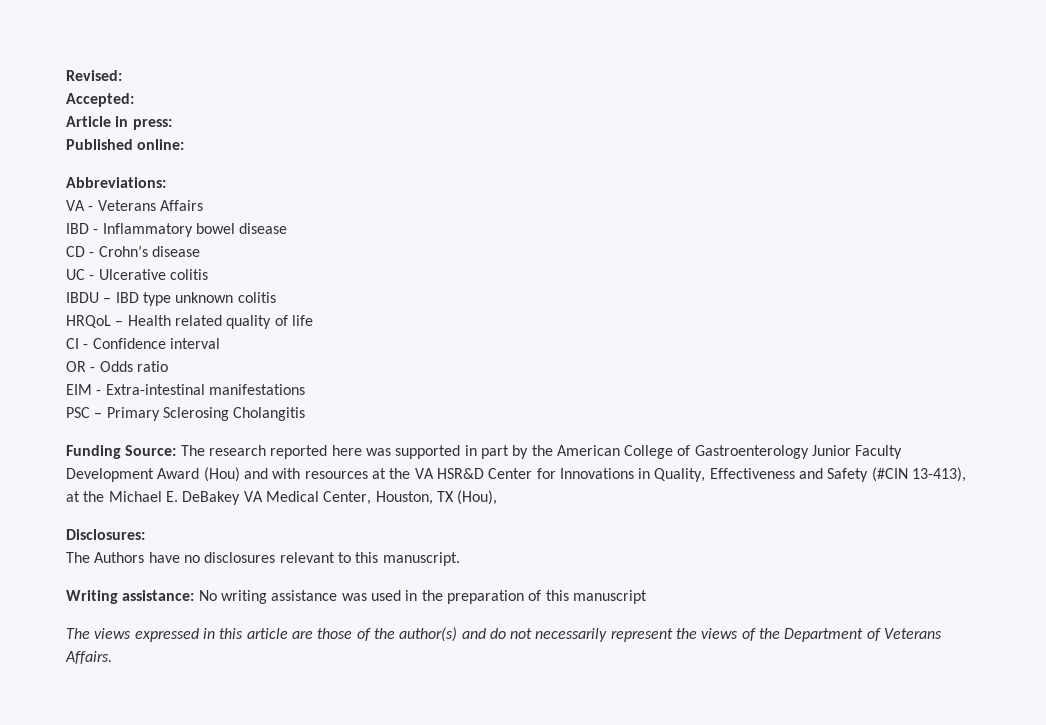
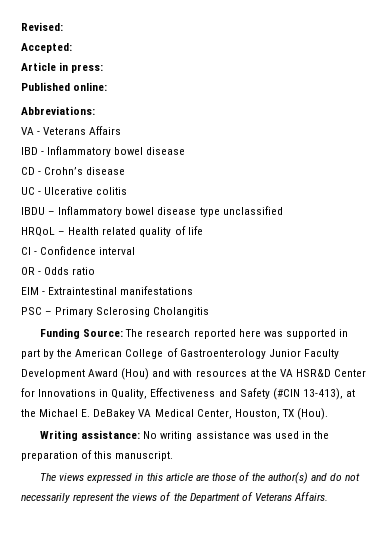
- IBDU – IBD type unknown colitis
+ IBDU – Inflammatory bowel disease type unclassified
- EIM - Extra-intestinal manifestations
+ EIM - Extraintestinal manifestations
- Funding Source: The research reported here was supported in part by the American College of Gastroenterology Junior Faculty Development Award (Hou) and with resources at the VA HSR&D Center for Innovations in Quality, Effectiveness and Safety (#CIN 13-413), at the Michael E. DeBakey VA Medical Center, Houston, TX (Hou),
- Disclosures:
- The Authors have no disclosures relevant to this manuscript.
+ Funding Source: The research reported here was supported in part by the American College of Gastroenterology Junior Faculty Development Award (Hou) and with resources at the VA HSR&D Center for Innovations in Quality, Effectiveness and Safety (#CIN 13-413), at the Michael E. DeBakey VA Medical Center, Houston, TX (Hou).
- Writing assistance: No writing assistance was used in the preparation of this manuscript
+ Writing assistance: No writing assistance was used in the preparation of this manuscript.

